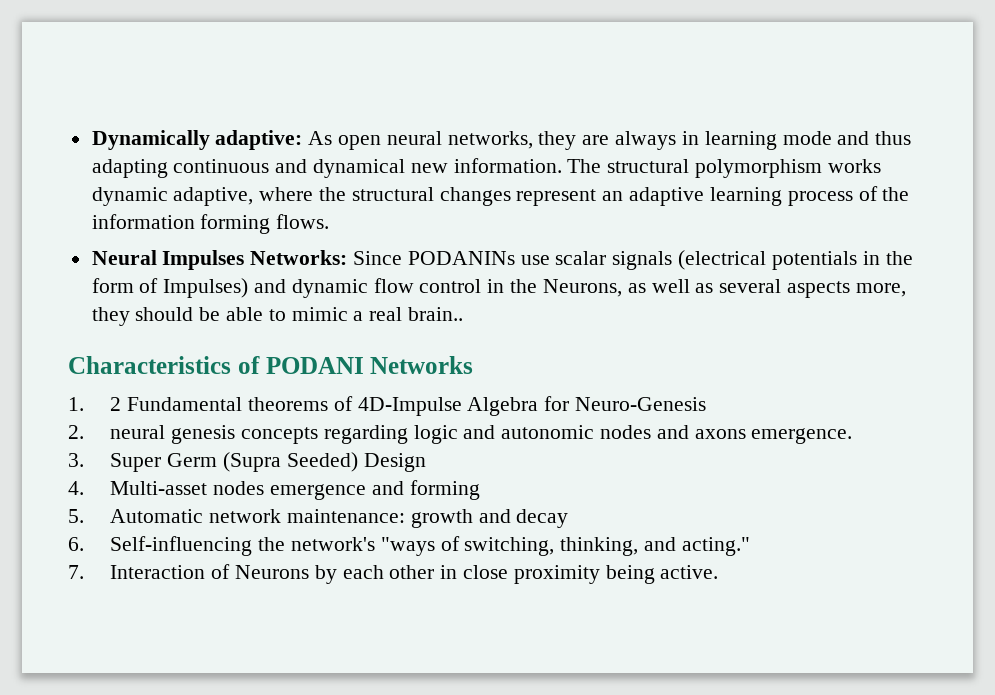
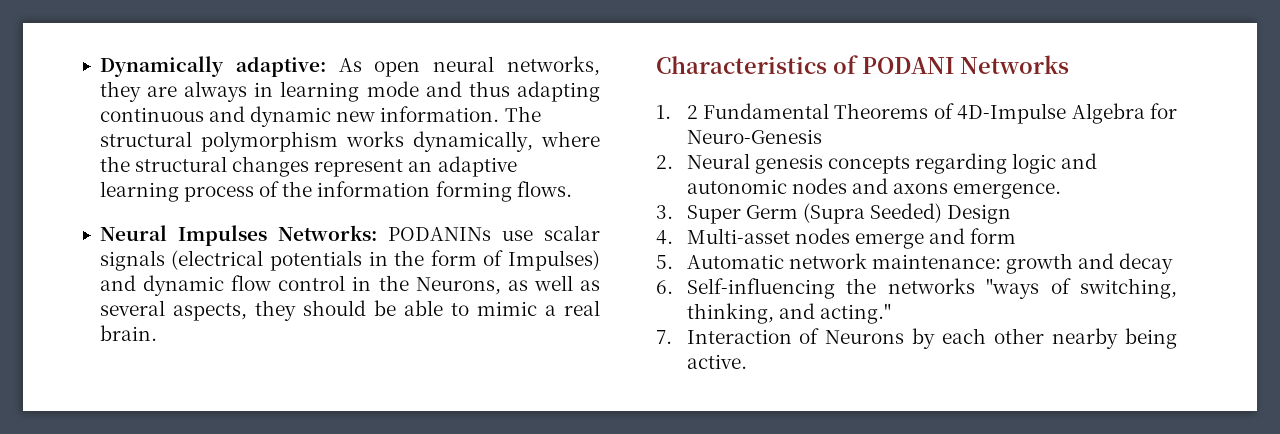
- Dynamically adaptive: As open neural networks, they are always in learning mode and thus adapting continuous and dynamical new information.
+ Dynamically adaptive: As open neural networks, they are always in learning mode and thus adapting continuous and dynamic new information.
- The structural polymorphism works dynamic adaptive, where the structural changes represent an adaptive learning process of the information forming flows.
+ The structural polymorphism works dynamically, where the structural changes represent an adaptive learning process of the information forming flows.
- Neural Impulses Networks: Since PODANINs use scalar signals (electrical potentials in the form of Impulses) and dynamic flow control in the Neurons, as well as several aspects more, they should be able to mimic a real brain..
+ Neural Impulses Networks: PODANINs use scalar signals (electrical potentials in the form of Impulses) and dynamic flow control in the Neurons, as well as several aspects, they should be able to mimic a real brain.
- 1. 2 Fundamental theorems of 4D-Impulse Algebra for Neuro-Genesis
+ 1. 2 Fundamental Theorems of 4D-Impulse Algebra for Neuro-Genesis
- 2. neural genesis concepts regarding logic and autonomic nodes and axons emergence.
+ 2. Neural genesis concepts regarding logic and autonomic nodes and axons emergence.
- 4. Multi-asset nodes emergence and forming
+ 4. Multi-asset nodes emerge and form
- 6. Self-influencing the network's "ways of switching, thinking, and acting."
+ 6. Self-influencing the networks "ways of switching, thinking, and acting."
- 7. Interaction of Neurons by each other in close proximity being active.
+ 7. Interaction of Neurons by each other nearby being active.

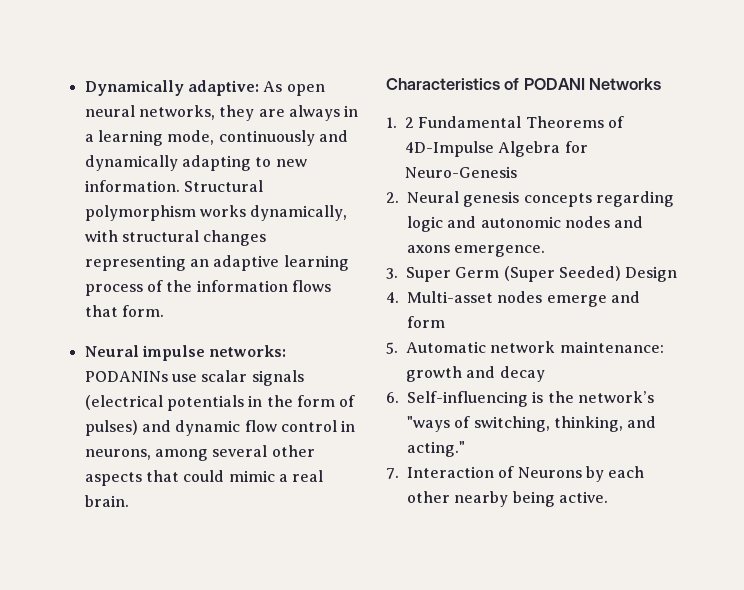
- Dynamically adaptive: As open neural networks, they are always in learning mode and thus adapting continuous and dynamic new information. The structural polymorphism works dynamically, where the structural changes represent an adaptive learning process of the information forming flows.
- Neural Impulses Networks: PODANINs use scalar signals (electrical potentials in the form of Impulses) and dynamic flow control in the Neurons, as well as several aspects, they should be able to mimic a real brain.
+ Dynamically adaptive: As open neural networks, they are always in a learning mode, continuously and dynamically adapting to new information. Structural polymorphism works dynamically, with structural changes representing an adaptive learning process of the information flows that form.
+ Neural impulse networks: PODANINs use scalar signals (electrical potentials in the form of pulses) and dynamic flow control in neurons, among several other aspects that could mimic a real brain.
- 3. Super Germ (Supra Seeded) Design
+ 3. Super Germ (Super Seeded) Design
- 6. Self-influencing the networks "ways of switching, thinking, and acting."
+ 6. Self-influencing is the network’s "ways of switching, thinking, and acting."

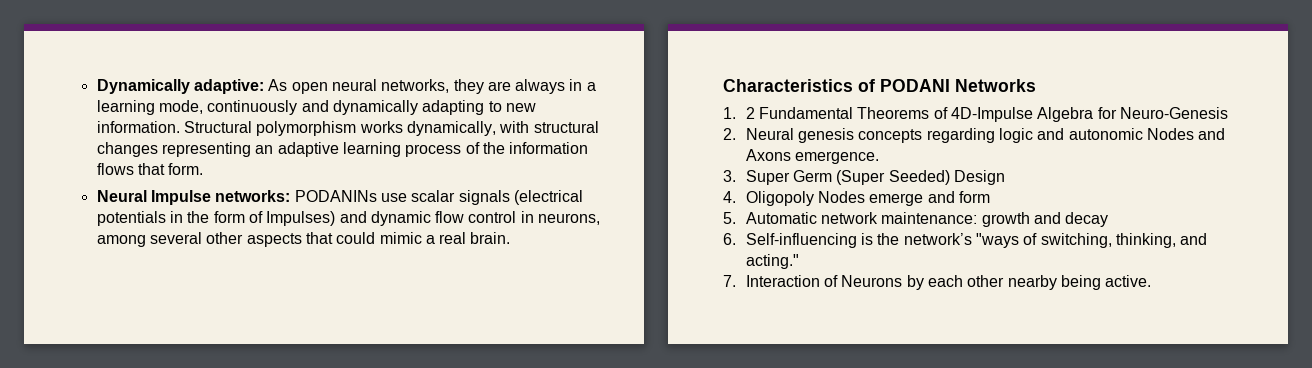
- Neural impulse networks: PODANINs use scalar signals (electrical potentials in the form of pulses) and dynamic flow control in neurons, among several other aspects that could mimic a real brain.
+ Neural Impulse networks: PODANINs use scalar signals (electrical potentials in the form of Impulses) and dynamic flow control in neurons, among several other aspects that could mimic a real brain.
- 2. Neural genesis concepts regarding logic and autonomic nodes and axons emergence.
+ 2. Neural genesis concepts regarding logic and autonomic Nodes and Axons emergence.
- 4. Multi-asset nodes emerge and form
+ 4. Oligopoly Nodes emerge and form

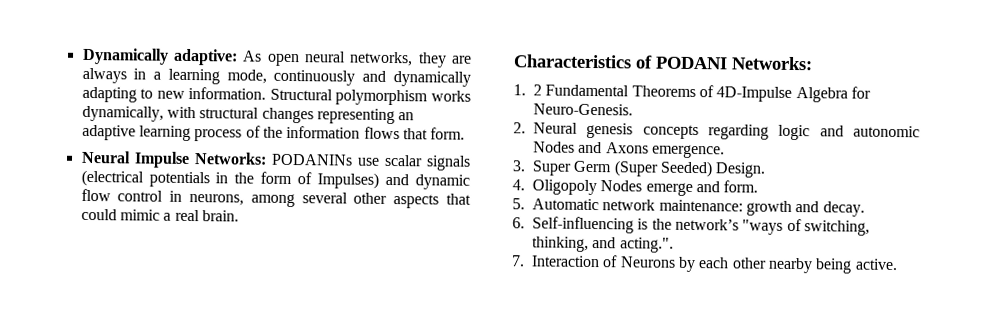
- Neural Impulse networks: PODANINs use scalar signals (electrical potentials in the form of Impulses) and dynamic flow control in neurons, among several other aspects that could mimic a real brain.
+ Neural Impulse Networks: PODANINs use scalar signals (electrical potentials in the form of Impulses) and dynamic flow control in neurons, among several other aspects that could mimic a real brain.
- Characteristics of PODANI Networks
+ Characteristics of PODANI Networks:
- 1. 2 Fundamental Theorems of 4D-Impulse Algebra for Neuro-Genesis
+ 1. 2 Fundamental Theorems of 4D-Impulse Algebra for Neuro-Genesis.
- 3. Super Germ (Super Seeded) Design
+ 3. Super Germ (Super Seeded) Design.
- 4. Oligopoly Nodes emerge and form
+ 4. Oligopoly Nodes emerge and form.
- 5. Automatic network maintenance: growth and decay
+ 5. Automatic network maintenance: growth and decay.
- 6. Self-influencing is the network’s "ways of switching, thinking, and acting."
+ 6. Self-influencing is the network’s "ways of switching, thinking, and acting.".

